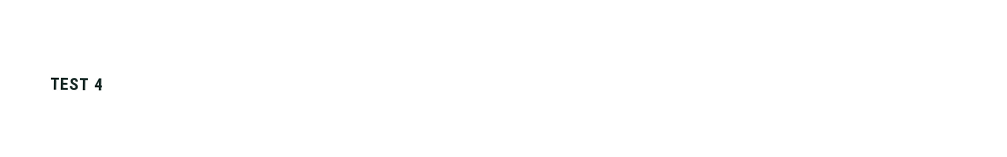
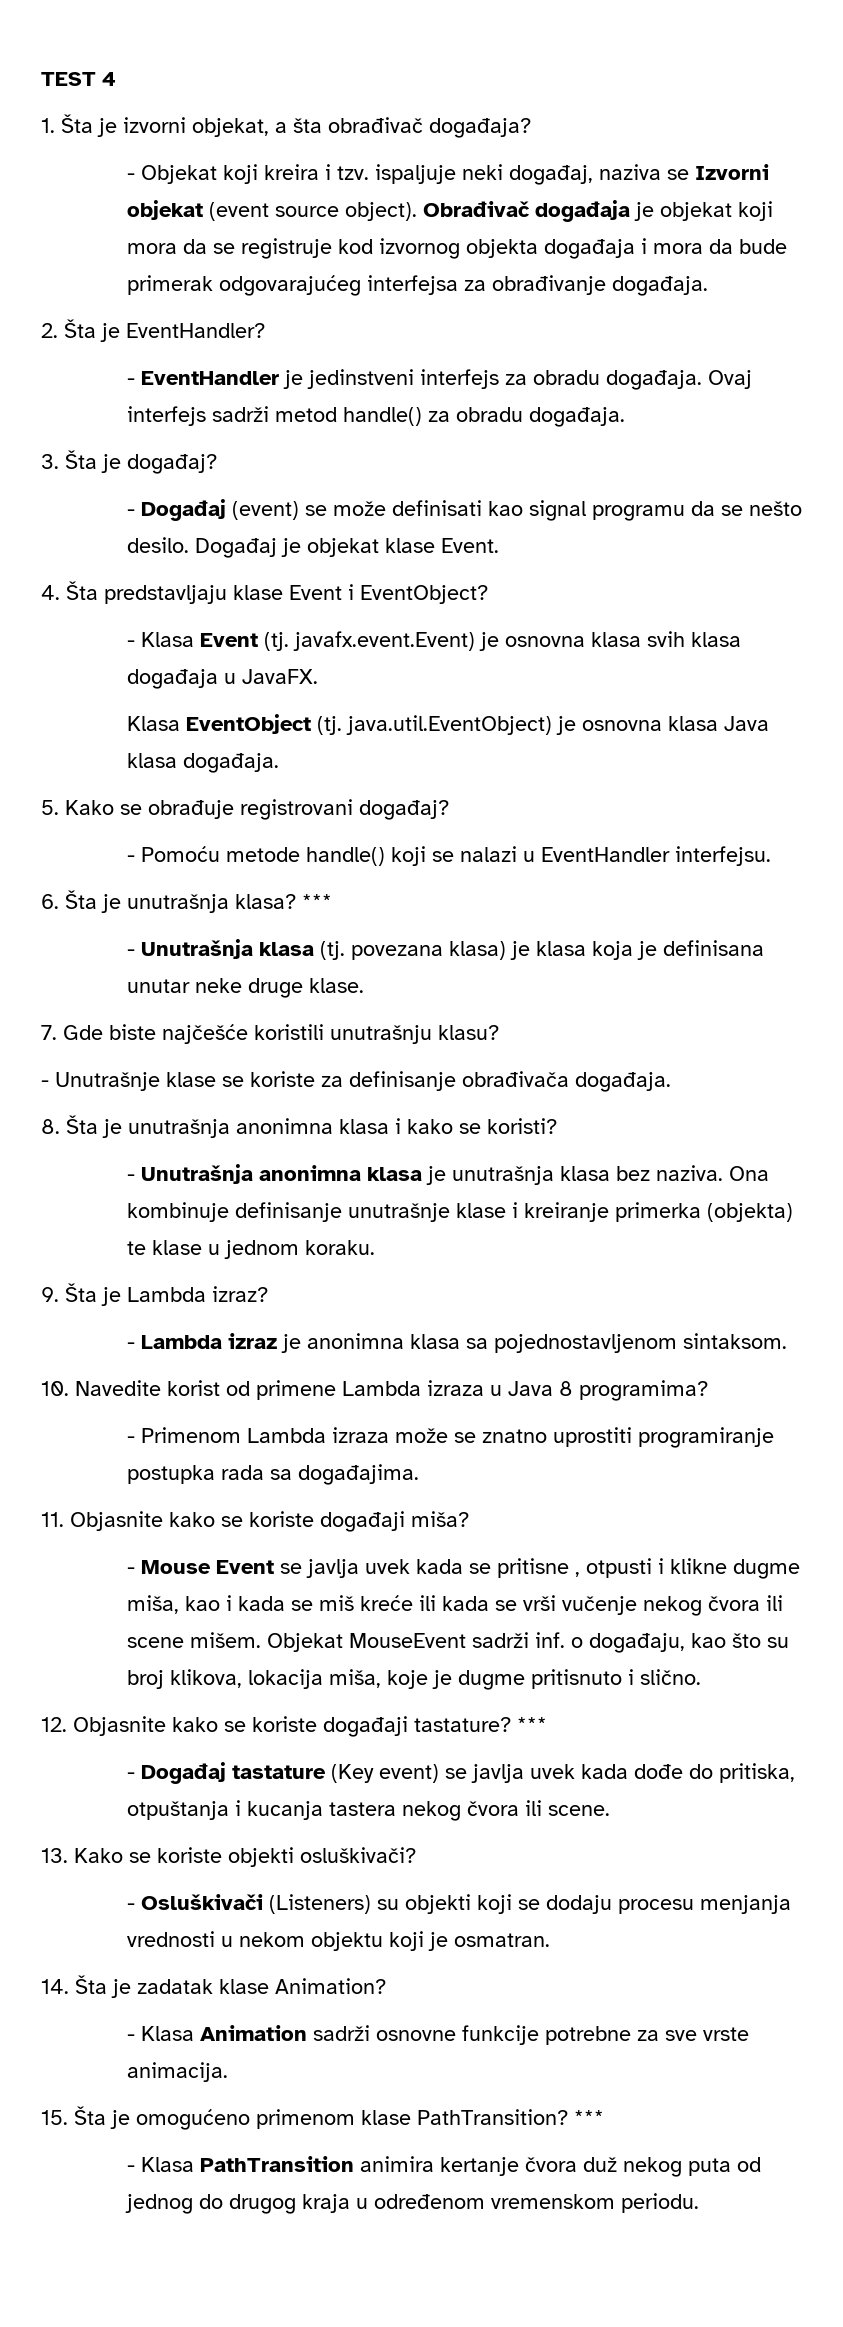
+ 1. Šta je izvorni objekat, a šta obrađivač događaja?
+ - Objekat koji kreira i tzv. ispaljuje neki događaj, naziva se Izvorni objekat (event source object). Obrađivač događaja je objekat koji mora da se registruje kod izvornog objekta događaja i mora da bude primerak odgovarajućeg interfejsa za obrađivanje događaja.
+ 2. Šta je EventHandler?
+ - EventHandler je jedinstveni interfejs za obradu događaja. Ovaj interfejs sadrži metod handle() za obradu događaja.
+ 3. Šta je događaj?
+ - Događaj (event) se može definisati kao signal programu da se nešto desilo. Događaj je objekat klase Event.
+ 4. Šta predstavljaju klase Event i EventObject?
+ - Klasa Event (tj. javafx.event.Event) je osnovna klasa svih klasa događaja u JavaFX.
+ Klasa EventObject (tj. java.util.EventObject) je osnovna klasa Java klasa događaja.
+ 5. Kako se obrađuje registrovani događaj?
+ - Pomoću metode handle() koji se nalazi u EventHandler interfejsu.
+ 6. Šta je unutrašnja klasa? ***
+ - Unutrašnja klasa (tj. povezana klasa) je klasa koja je definisana unutar neke druge klase.
+ 7. Gde biste najčešće koristili unutrašnju klasu?
+ - Unutrašnje klase se koriste za definisanje obrađivača događaja.
+ 8. Šta je unutrašnja anonimna klasa i kako se koristi?
+ - Unutrašnja anonimna klasa je unutrašnja klasa bez naziva. Ona kombinuje definisanje unutrašnje klase i kreiranje primerka (objekta) te klase u jednom koraku.
+ 9. Šta je Lambda izraz?
+ - Lambda izraz je anonimna klasa sa pojednostavljenom sintaksom.
+ 10. Navedite korist od primene Lambda izraza u Java 8 programima?
+ - Primenom Lambda izraza može se znatno uprostiti programiranje postupka rada sa događajima.
+ 11. Objasnite kako se koriste događaji miša?
+ - Mouse Event se javlja uvek kada se pritisne , otpusti i klikne dugme miša, kao i kada se miš kreće ili kada se vrši vučenje nekog čvora ili scene mišem. Objekat MouseEvent sadrži inf. o događaju, kao što su broj klikova, lokacija miša, koje je dugme pritisnuto i slično.
+ 12. Objasnite kako se koriste događaji tastature? ***
+ - Događaj tastature (Key event) se javlja uvek kada dođe do pritiska, otpuštanja i kucanja tastera nekog čvora ili scene.
+ 13. Kako se koriste objekti osluškivači?
+ - Osluškivači (Listeners) su objekti koji se dodaju procesu menjanja vrednosti u nekom objektu koji je osmatran.
+ 14. Šta je zadatak klase Animation?
+ - Klasa Animation sadrži osnovne funkcije potrebne za sve vrste animacija.
+ 15. Šta je omogućeno primenom klase PathTransition? ***
+ - Klasa PathTransition animira kertanje čvora duž nekog puta od jednog do drugog kraja u određenom vremenskom periodu.

